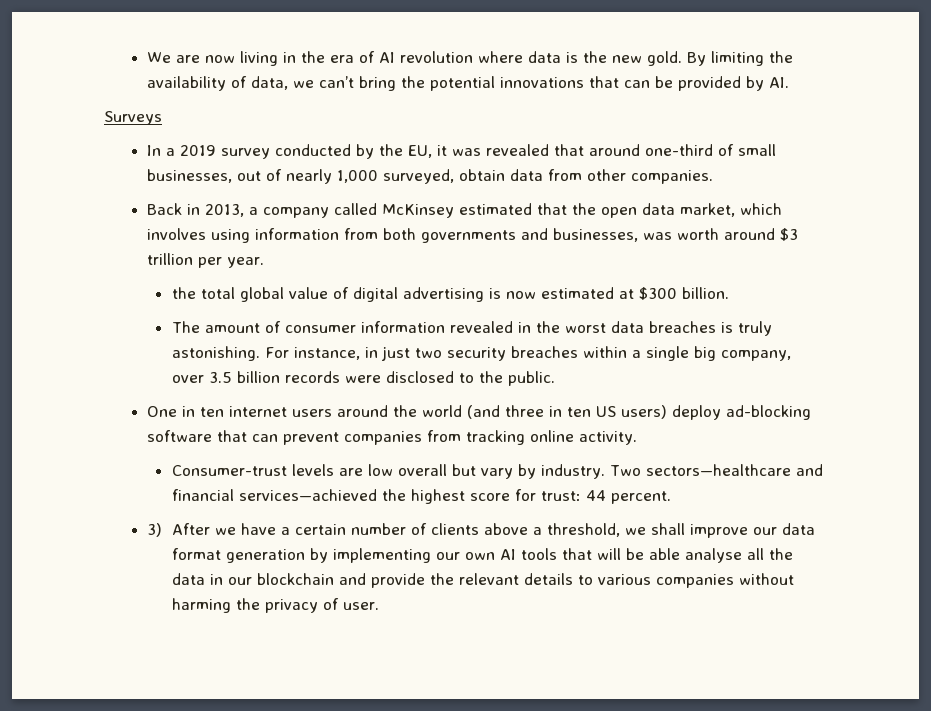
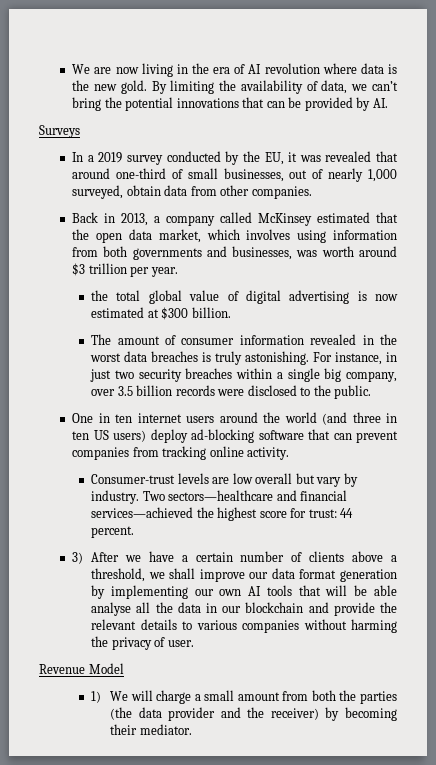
+ Revenue Model
+ 1) We will charge a small amount from both the parties (the data provider and the receiver) by becoming their mediator.

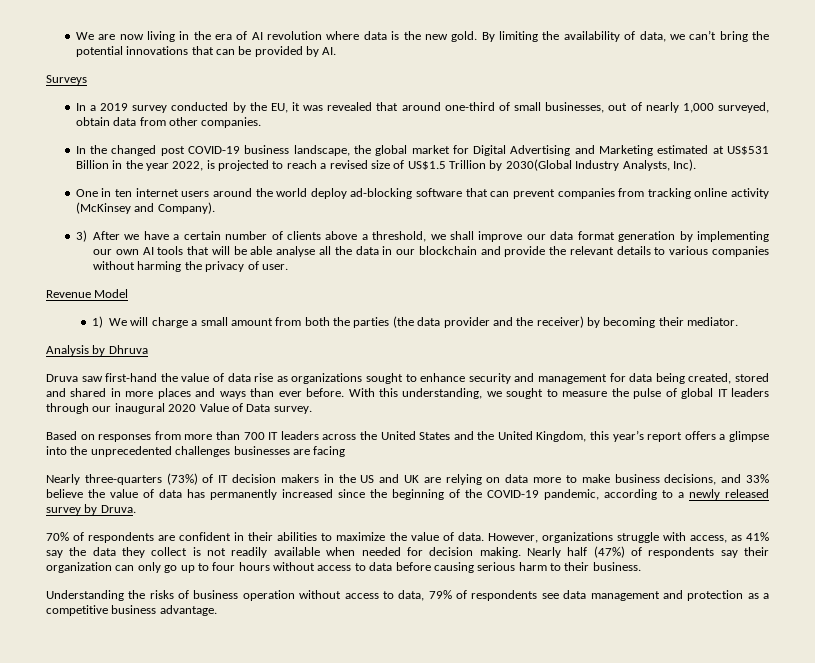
- Back in 2013, a company called McKinsey estimated that the open data market, which involves using information from both governments and businesses, was worth around $3 trillion per year.
- the total global value of digital advertising is now estimated at $300 billion.
- The amount of consumer information revealed in the worst data breaches is truly astonishing. For instance, in just two security breaches within a single big company, over 3.5 billion records were disclosed to the public.
+ In the changed post COVID-19 business landscape, the global market for Digital Advertising and Marketing estimated at US$531 Billion in the year 2022, is projected to reach a revised size of US$1.5 Trillion by 2030(Global Industry Analysts, Inc).
- One in ten internet users around the world (and three in ten US users) deploy ad-blocking software that can prevent companies from tracking online activity.
- Consumer-trust levels are low overall but vary by industry. Two sectors—healthcare and financial services—achieved the highest score for trust: 44 percent.
+ One in ten internet users around the world deploy ad-blocking software that can prevent companies from tracking online activity (McKinsey and Company).
+ Analysis by Dhruva
+ Druva saw first-hand the value of data rise as organizations sought to enhance security and management for data being created, stored and shared in more places and ways than ever before. With this understanding, we sought to measure the pulse of global IT leaders through our inaugural 2020 Value of Data survey.
+ Based on responses from more than 700 IT leaders across the United States and the United Kingdom, this year’s report offers a glimpse into the unprecedented challenges businesses are facing
+ Nearly three-quarters (73%) of IT decision makers in the US and UK are relying on data more to make business decisions, and 33% believe the value of data has permanently increased since the beginning of the COVID-19 pandemic, according to a newly released survey by Druva.
+ 70% of respondents are confident in their abilities to maximize the value of data. However, organizations struggle with access, as 41% say the data they collect is not readily available when needed for decision making. Nearly half (47%) of respondents say their organization can only go up to four hours without access to data before causing serious harm to their business.
+ Understanding the risks of business operation without access to data, 79% of respondents see data management and protection as a competitive business advantage.

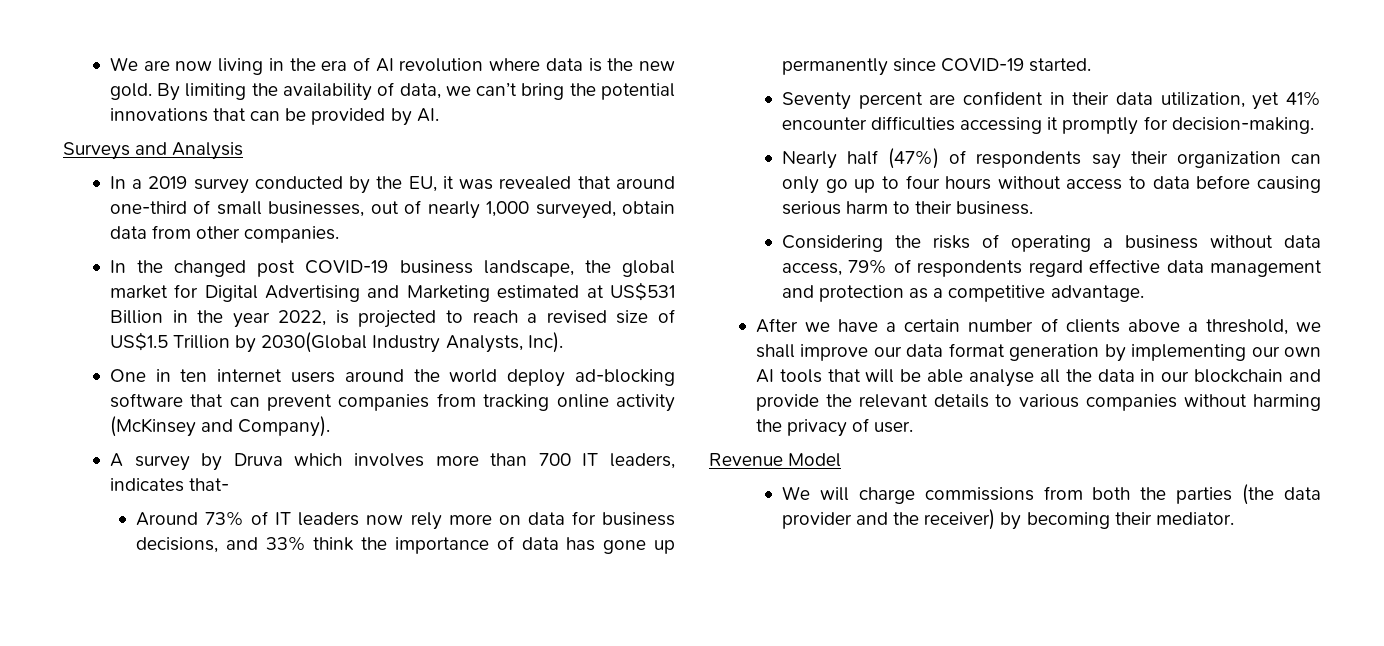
- Surveys
+ Surveys and Analysis
- 3) After we have a certain number of clients above a threshold, we shall improve our data format generation by implementing our own AI tools that will be able analyse all the data in our blockchain and provide the relevant details to various companies without harming the privacy of user.
+ A survey by Druva which involves more than 700 IT leaders, indicates that-
+ Around 73% of IT leaders now rely more on data for business decisions, and 33% think the importance of data has gone up permanently since COVID-19 started.
+ Seventy percent are confident in their data utilization, yet 41% encounter difficulties accessing it promptly for decision-making.
+ Nearly half (47%) of respondents say their organization can only go up to four hours without access to data before causing serious harm to their business.
+ Considering the risks of operating a business without data access, 79% of respondents regard effective data management and protection as a competitive advantage.
+ After we have a certain number of clients above a threshold, we shall improve our data format generation by implementing our own AI tools that will be able analyse all the data in our blockchain and provide the relevant details to various companies without harming the privacy of user.
- 1) We will charge a small amount from both the parties (the data provider and the receiver) by becoming their mediator.
+ We will charge commissions from both the parties (the data provider and the receiver) by becoming their mediator.
- Analysis by Dhruva
- Druva saw first-hand the value of data rise as organizations sought to enhance security and management for data being created, stored and shared in more places and ways than ever before. With this understanding, we sought to measure the pulse of global IT leaders through our inaugural 2020 Value of Data survey.
- Based on responses from more than 700 IT leaders across the United States and the United Kingdom, this year’s report offers a glimpse into the unprecedented challenges businesses are facing
- Nearly three-quarters (73%) of IT decision makers in the US and UK are relying on data more to make business decisions, and 33% believe the value of data has permanently increased since the beginning of the COVID-19 pandemic, according to a newly released survey by Druva.
- 70% of respondents are confident in their abilities to maximize the value of data. However, organizations struggle with access, as 41% say the data they collect is not readily available when needed for decision making. Nearly half (47%) of respondents say their organization can only go up to four hours without access to data before causing serious harm to their business.
- Understanding the risks of business operation without access to data, 79% of respondents see data management and protection as a competitive business advantage.

